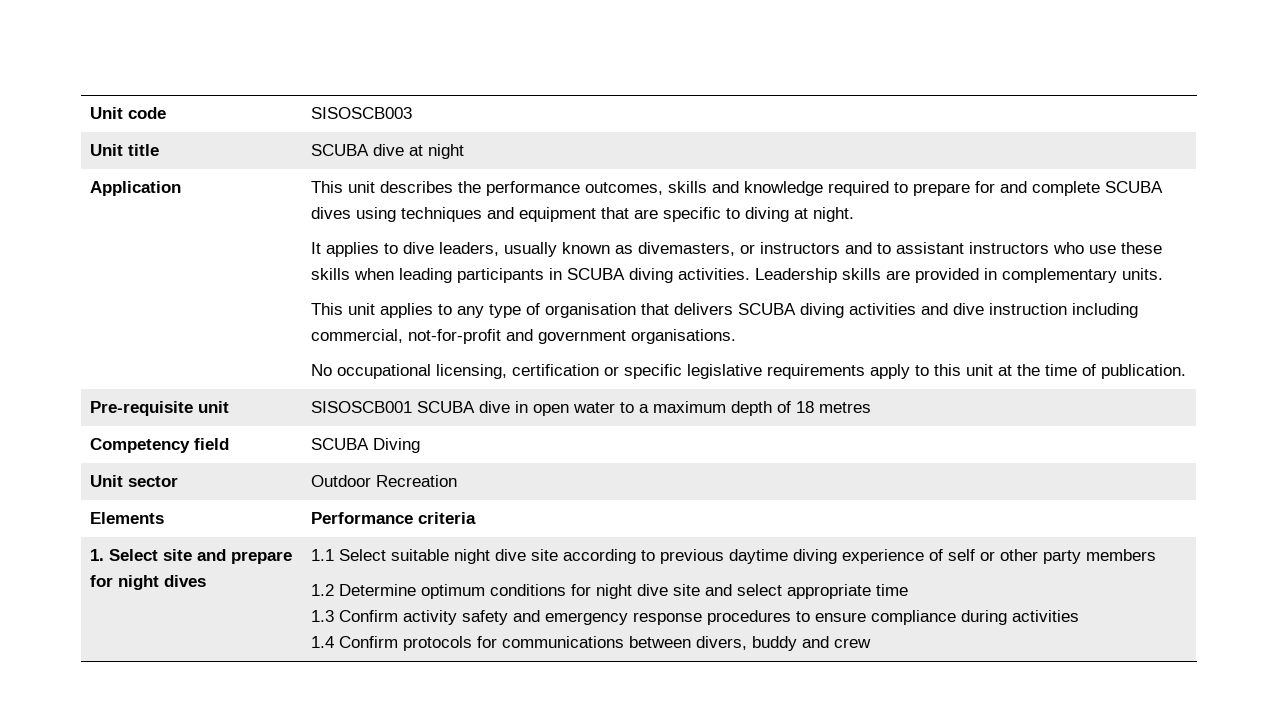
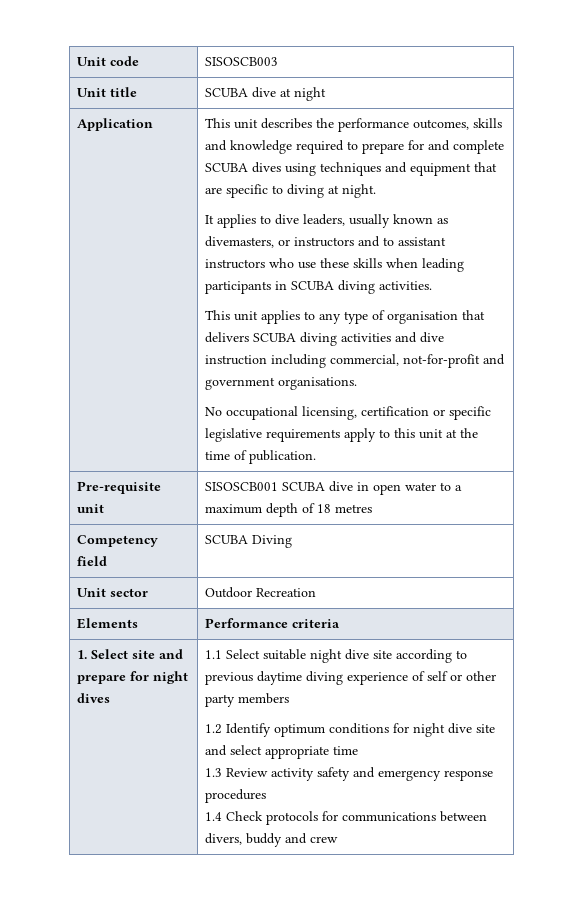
- Leadership skills are provided in complementary units.
- 1.2 Determine optimum conditions for night dive site and select appropriate time
+ 1.2 Identify optimum conditions for night dive site and select appropriate time
- 1.3 Confirm activity safety and emergency response procedures to ensure compliance during activities
+ 1.3 Review activity safety and emergency response procedures
- 1.4 Confirm protocols for communications between divers, buddy and crew
+ 1.4 Check protocols for communications between divers, buddy and crew

